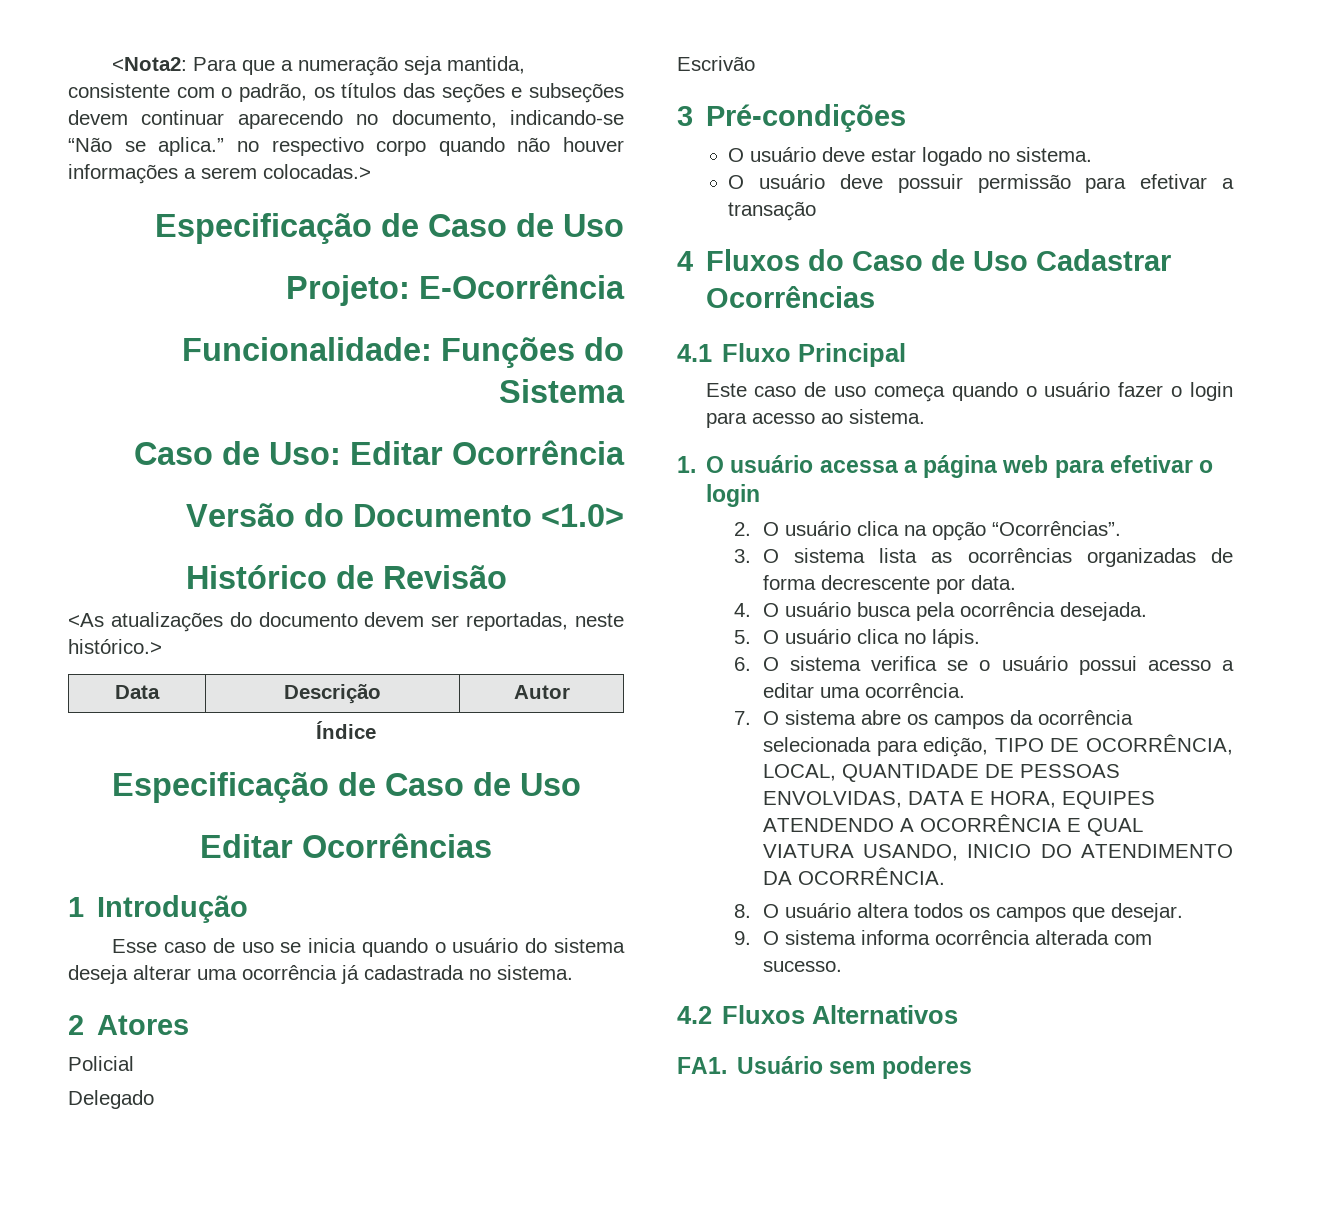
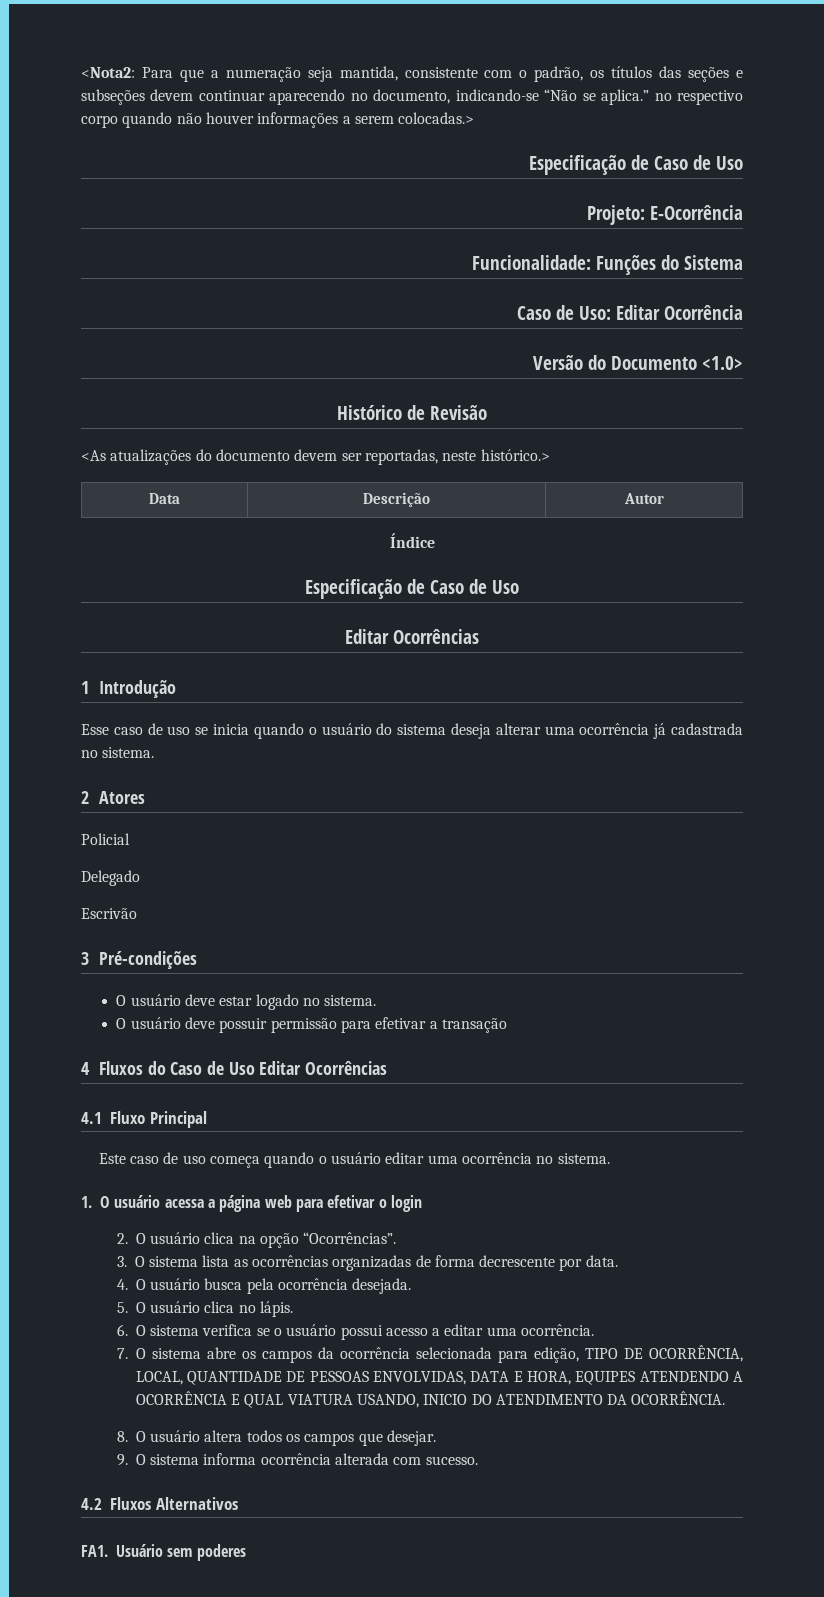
- 4 Fluxos do Caso de Uso Cadastrar Ocorrências
+ 4 Fluxos do Caso de Uso Editar Ocorrências
- Este caso de uso começa quando o usuário fazer o login para acesso ao sistema.
+ Este caso de uso começa quando o usuário editar uma ocorrência no sistema.

